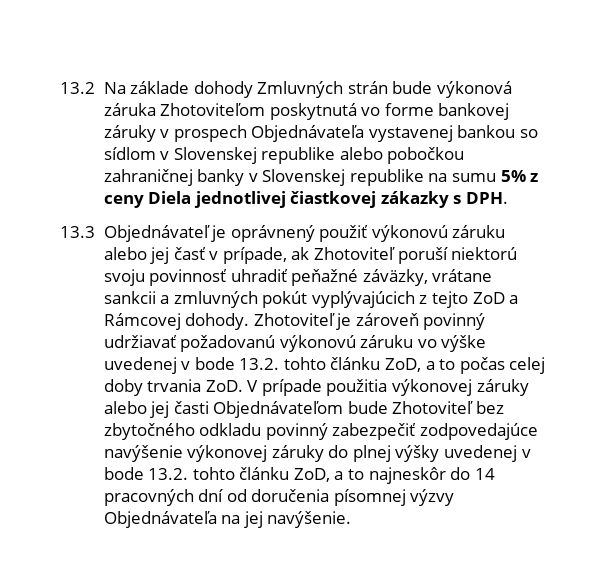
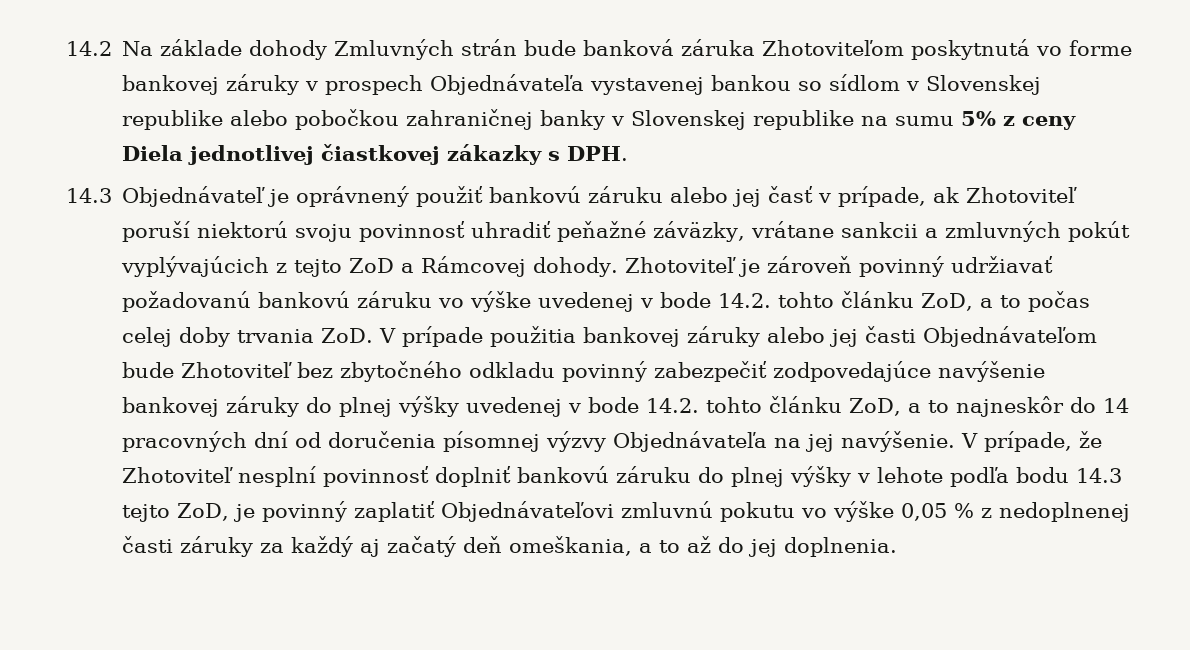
- 13.2 Na základe dohody Zmluvných strán bude výkonová záruka Zhotoviteľom poskytnutá vo forme bankovej záruky v prospech Objednávateľa vystavenej bankou so sídlom v Slovenskej republike alebo pobočkou zahraničnej banky v Slovenskej republike na sumu 5% z ceny Diela jednotlivej čiastkovej zákazky s DPH.
+ 14.2 Na základe dohody Zmluvných strán bude banková záruka Zhotoviteľom poskytnutá vo forme bankovej záruky v prospech Objednávateľa vystavenej bankou so sídlom v Slovenskej republike alebo pobočkou zahraničnej banky v Slovenskej republike na sumu 5% z ceny Diela jednotlivej čiastkovej zákazky s DPH.
- 13.3 Objednávateľ je oprávnený použiť výkonovú záruku alebo jej časť v prípade, ak Zhotoviteľ poruší niektorú svoju povinnosť uhradiť peňažné záväzky, vrátane sankcii a zmluvných pokút vyplývajúcich z tejto ZoD a Rámcovej dohody.
+ 14.3 Objednávateľ je oprávnený použiť bankovú záruku alebo jej časť v prípade, ak Zhotoviteľ poruší niektorú svoju povinnosť uhradiť peňažné záväzky, vrátane sankcii a zmluvných pokút vyplývajúcich z tejto ZoD a Rámcovej dohody.
- Zhotoviteľ je zároveň povinný udržiavať požadovanú výkonovú záruku vo výške uvedenej v bode 13.2. tohto článku ZoD, a to počas celej doby trvania ZoD. V prípade použitia výkonovej záruky alebo jej časti Objednávateľom bude Zhotoviteľ bez zbytočného odkladu povinný zabezpečiť zodpovedajúce navýšenie výkonovej záruky do plnej výšky uvedenej v bode 13.2. tohto článku ZoD, a to najneskôr do 14 pracovných dní od doručenia písomnej výzvy Objednávateľa na jej navýšenie.
+ Zhotoviteľ je zároveň povinný udržiavať požadovanú bankovú záruku vo výške uvedenej v bode 14.2. tohto článku ZoD, a to počas celej doby trvania ZoD. V prípade použitia bankovej záruky alebo jej časti Objednávateľom bude Zhotoviteľ bez zbytočného odkladu povinný zabezpečiť zodpovedajúce navýšenie bankovej záruky do plnej výšky uvedenej v bode 14.2. tohto článku ZoD, a to najneskôr do 14 pracovných dní od doručenia písomnej výzvy Objednávateľa na jej navýšenie.
+ V prípade, že Zhotoviteľ nesplní povinnosť doplniť bankovú záruku do plnej výšky v lehote podľa bodu 14.3 tejto ZoD, je povinný zaplatiť Objednávateľovi zmluvnú pokutu vo výške 0,05 % z nedoplnenej časti záruky za každý aj začatý deň omeškania, a to až do jej doplnenia.

